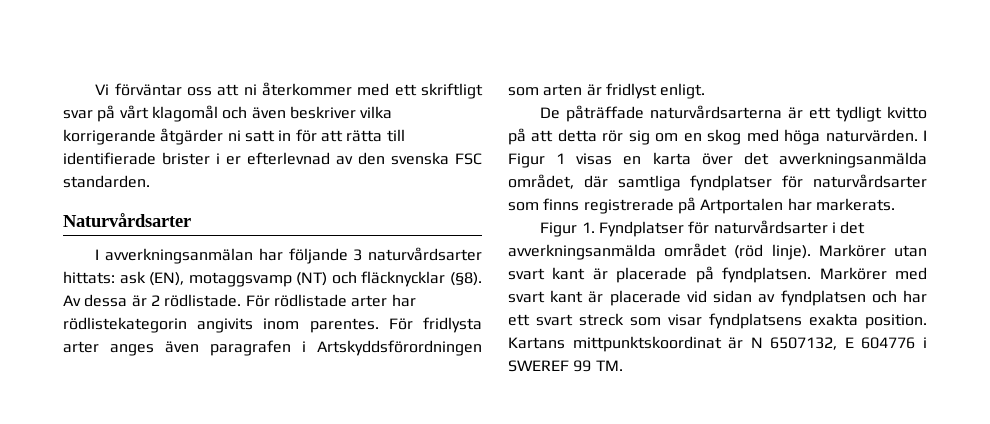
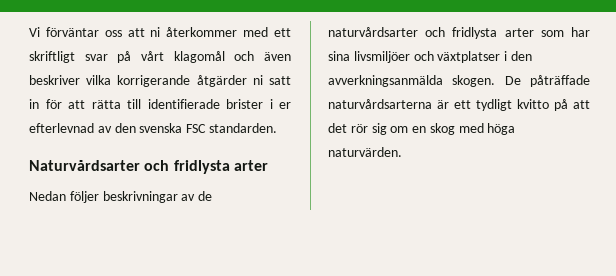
- Naturvårdsarter
- I avverkningsanmälan har följande 3 naturvårdsarter hittats: ask (EN), motaggsvamp (NT) och fläcknycklar (§8). Av dessa är 2 rödlistade. För rödlistade arter har rödlistekategorin angivits inom parentes. För fridlysta arter anges även paragrafen i Artskyddsförordningen som arten är fridlyst enligt.
- De påträffade naturvårdsarterna är ett tydligt kvitto på att detta rör sig om en skog med höga naturvärden. I Figur 1 visas en karta över det avverkningsanmälda området, där samtliga fyndplatser för naturvårdsarter som finns registrerade på Artportalen har markerats.
- Figur 1. Fyndplatser för naturvårdsarter i det avverkningsanmälda området (röd linje). Markörer utan svart kant är placerade på fyndplatsen. Markörer med svart kant är placerade vid sidan av fyndplatsen och har ett svart streck som visar fyndplatsens exakta position. Kartans mittpunktskoordinat är N 6507132, E 604776 i SWEREF 99 TM.
+ Naturvårdsarter och fridlysta arter
+ Nedan följer beskrivningar av de naturvårdsarter och fridlysta arter som har sina livsmiljöer och växtplatser i den avverkningsanmälda skogen. De påträffade naturvårdsarterna är ett tydligt kvitto på att det rör sig om en skog med höga naturvärden.

